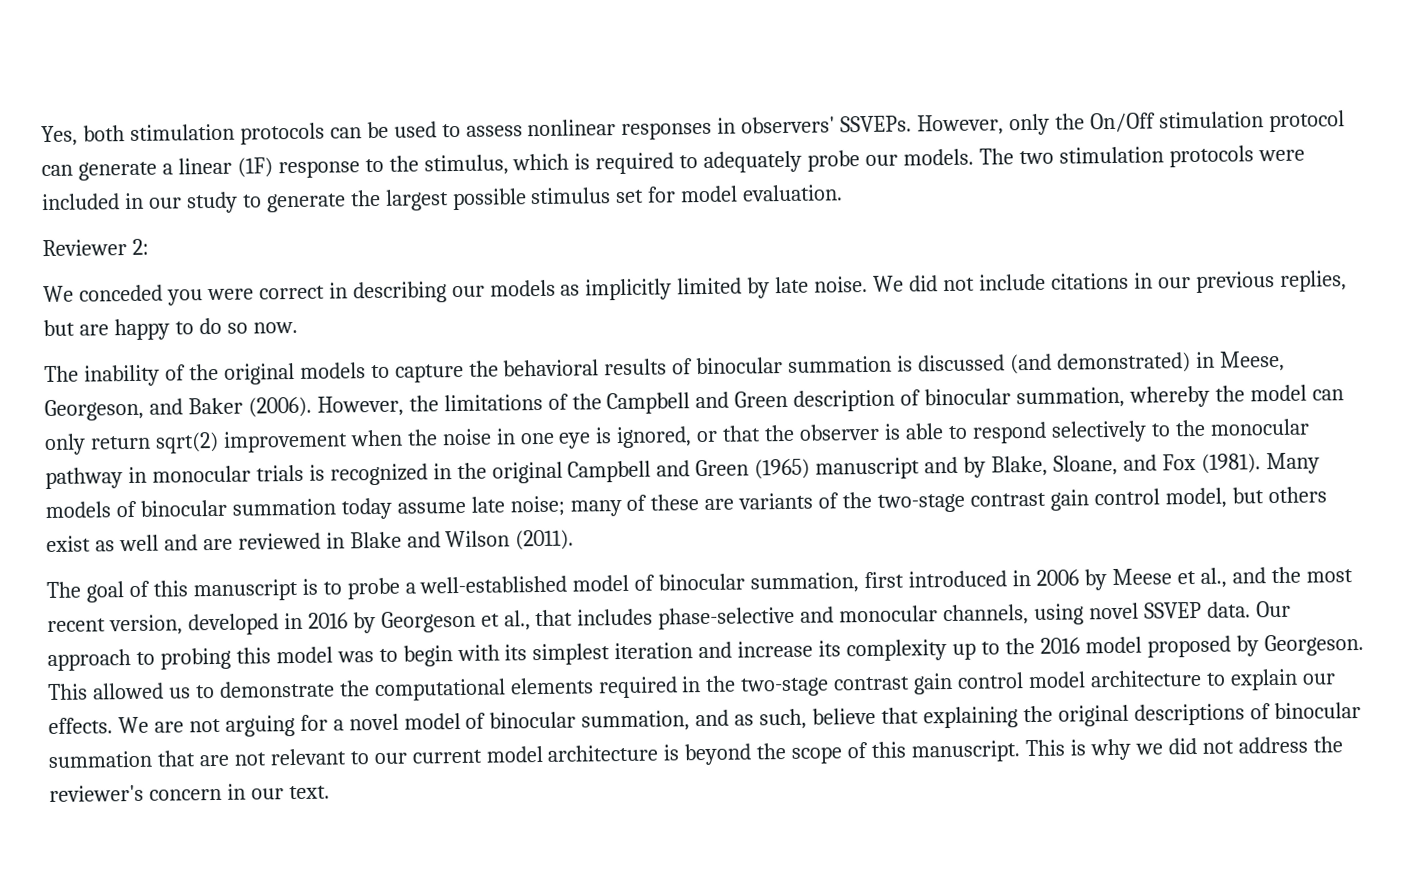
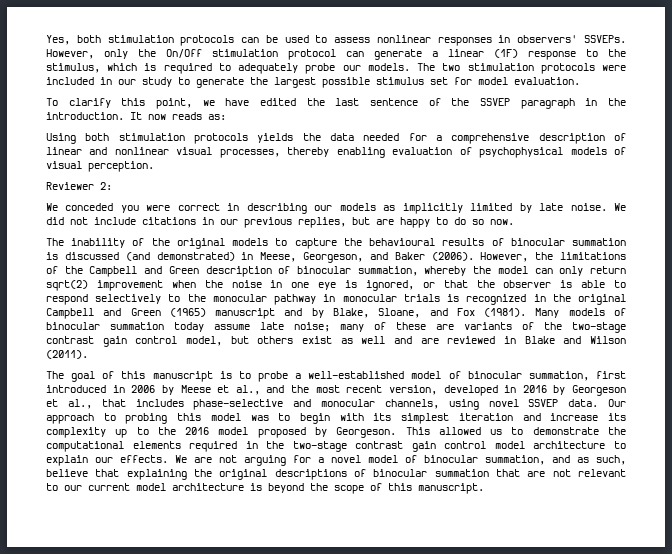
+ To clarify this point, we have edited the last sentence of the SSVEP paragraph in the introduction. It now reads as:
+ Using both stimulation protocols yields the data needed for a comprehensive description of linear and nonlinear visual processes, thereby enabling evaluation of psychophysical models of visual perception.
- The inability of the original models to capture the behavioral results of binocular summation is discussed (and demonstrated) in Meese, Georgeson, and Baker (2006).
+ The inability of the original models to capture the behavioural results of binocular summation is discussed (and demonstrated) in Meese, Georgeson, and Baker (2006).
- This is why we did not address the reviewer's concern in our text.

